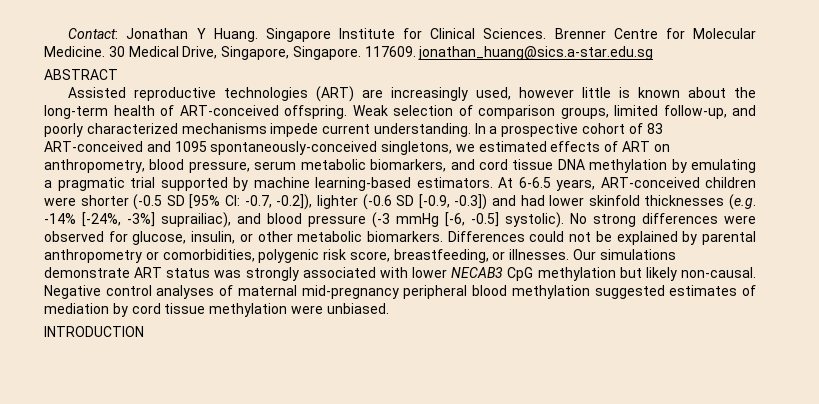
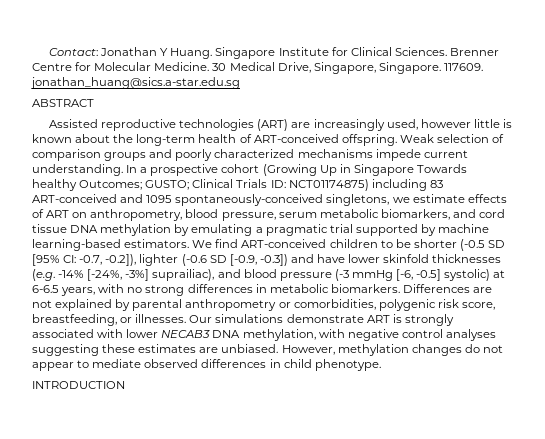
- Weak selection of comparison groups, limited follow-up, and poorly characterized mechanisms impede current understanding.
+ Weak selection of comparison groups and poorly characterized mechanisms impede current understanding.
- In a prospective cohort of 83 ART-conceived and 1095 spontaneously-conceived singletons, we estimated effects of ART on anthropometry, blood pressure, serum metabolic biomarkers, and cord tissue DNA methylation by emulating a pragmatic trial supported by machine learning-based estimators.
+ In a prospective cohort (Growing Up in Singapore Towards healthy Outcomes; GUSTO; Clinical Trials ID: NCT01174875) including 83 ART-conceived and 1095 spontaneously-conceived singletons, we estimate effects of ART on anthropometry, blood pressure, serum metabolic biomarkers, and cord tissue DNA methylation by emulating a pragmatic trial supported by machine learning-based estimators.
- At 6-6.5 years, ART-conceived children were shorter (-0.5 SD [95% CI: -0.7, -0.2]), lighter (-0.6 SD [-0.9, -0.3]) and had lower skinfold thicknesses (e.g. -14% [-24%, -3%] suprailiac), and blood pressure (-3 mmHg [-6, -0.5] systolic). No strong differences were observed for glucose, insulin, or other metabolic biomarkers. Differences could not be explained by parental anthropometry or comorbidities, polygenic risk score, breastfeeding, or illnesses.
+ We find ART-conceived children to be shorter (-0.5 SD [95% CI: -0.7, -0.2]), lighter (-0.6 SD [-0.9, -0.3]) and have lower skinfold thicknesses (e.g. -14% [-24%, -3%] suprailiac), and blood pressure (-3 mmHg [-6, -0.5] systolic) at 6-6.5 years, with no strong differences in metabolic biomarkers. Differences are not explained by parental anthropometry or comorbidities, polygenic risk score, breastfeeding, or illnesses.
- Our simulations demonstrate ART status was strongly associated with lower NECAB3 CpG methylation but likely non-causal. Negative control analyses of maternal mid-pregnancy peripheral blood methylation suggested estimates of mediation by cord tissue methylation were unbiased.
+ Our simulations demonstrate ART is strongly associated with lower NECAB3 DNA methylation, with negative control analyses suggesting these estimates are unbiased. However, methylation changes do not appear to mediate observed differences in child phenotype.

